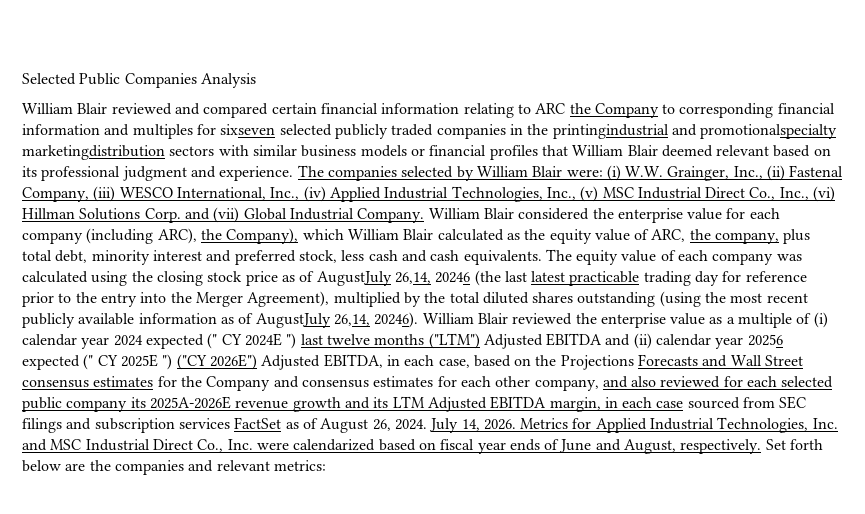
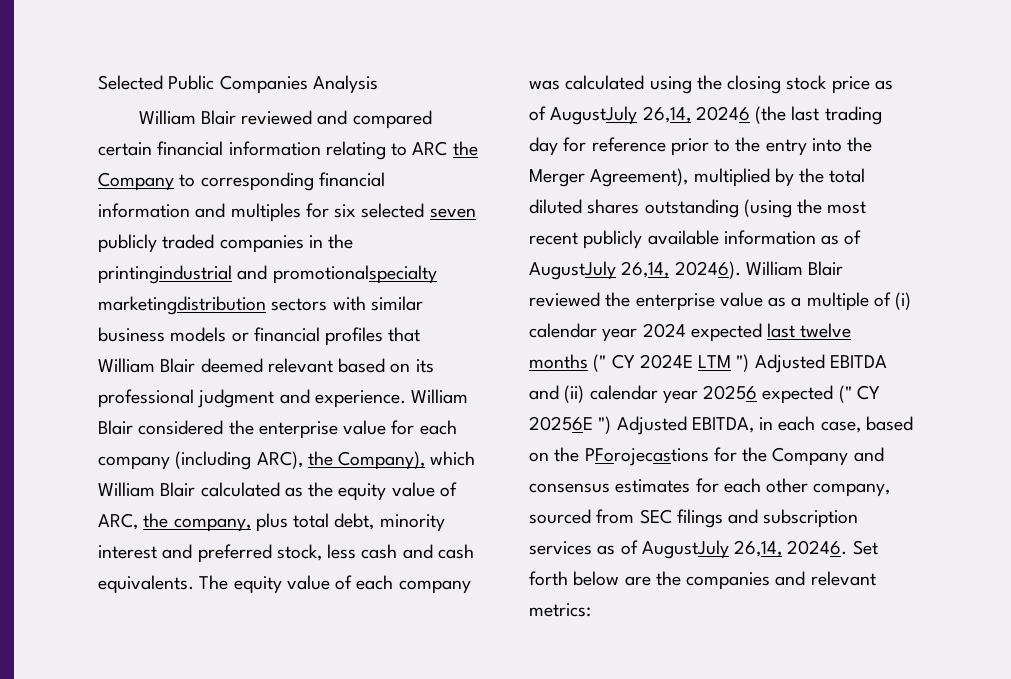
- William Blair reviewed and compared certain financial information relating to ARC the Company to corresponding financial information and multiples for sixseven selected publicly traded companies in the printingindustrial and promotionalspecialty marketingdistribution sectors with similar business models or financial profiles that William Blair deemed relevant based on its professional judgment and experience.
+ William Blair reviewed and compared certain financial information relating to ARC the Company to corresponding financial information and multiples for six selected seven publicly traded companies in the printingindustrial and promotionalspecialty marketingdistribution sectors with similar business models or financial profiles that William Blair deemed relevant based on its professional judgment and experience.
- The companies selected by William Blair were: (i) W.W. Grainger, Inc., (ii) Fastenal Company, (iii) WESCO International, Inc., (iv) Applied Industrial Technologies, Inc., (v) MSC Industrial Direct Co., Inc., (vi) Hillman Solutions Corp. and (vii) Global Industrial Company.
- The equity value of each company was calculated using the closing stock price as of AugustJuly 26,14, 20246 (the last latest practicable trading day for reference prior to the entry into the Merger Agreement), multiplied by the total diluted shares outstanding (using the most recent publicly available information as of AugustJuly 26,14, 20246).
+ The equity value of each company was calculated using the closing stock price as of AugustJuly 26,14, 20246 (the last trading day for reference prior to the entry into the Merger Agreement), multiplied by the total diluted shares outstanding (using the most recent publicly available information as of AugustJuly 26,14, 20246).
- William Blair reviewed the enterprise value as a multiple of (i) calendar year 2024 expected (" CY 2024E ") last twelve months ("LTM") Adjusted EBITDA and (ii) calendar year 20256 expected (" CY 2025E ") ("CY 2026E") Adjusted EBITDA, in each case, based on the Projections Forecasts and Wall Street consensus estimates for the Company and consensus estimates for each other company, and also reviewed for each selected public company its 2025A-2026E revenue growth and its LTM Adjusted EBITDA margin, in each case sourced from SEC filings and subscription services FactSet as of August 26, 2024. July 14, 2026. Metrics for Applied Industrial Technologies, Inc. and MSC Industrial Direct Co., Inc. were calendarized based on fiscal year ends of June and August, respectively.
+ William Blair reviewed the enterprise value as a multiple of (i) calendar year 2024 expected last twelve months (" CY 2024E LTM ") Adjusted EBITDA and (ii) calendar year 20256 expected (" CY 20256E ") Adjusted EBITDA, in each case, based on the PForojecastions for the Company and consensus estimates for each other company, sourced from SEC filings and subscription services as of AugustJuly 26,14, 20246.

